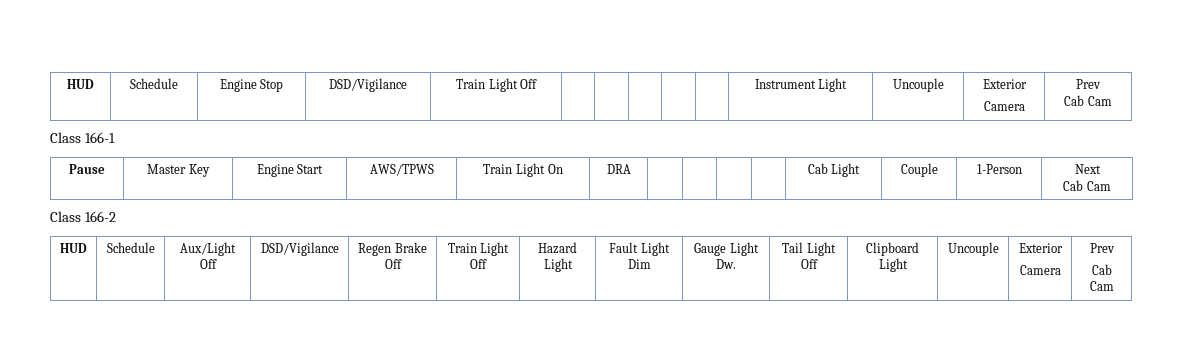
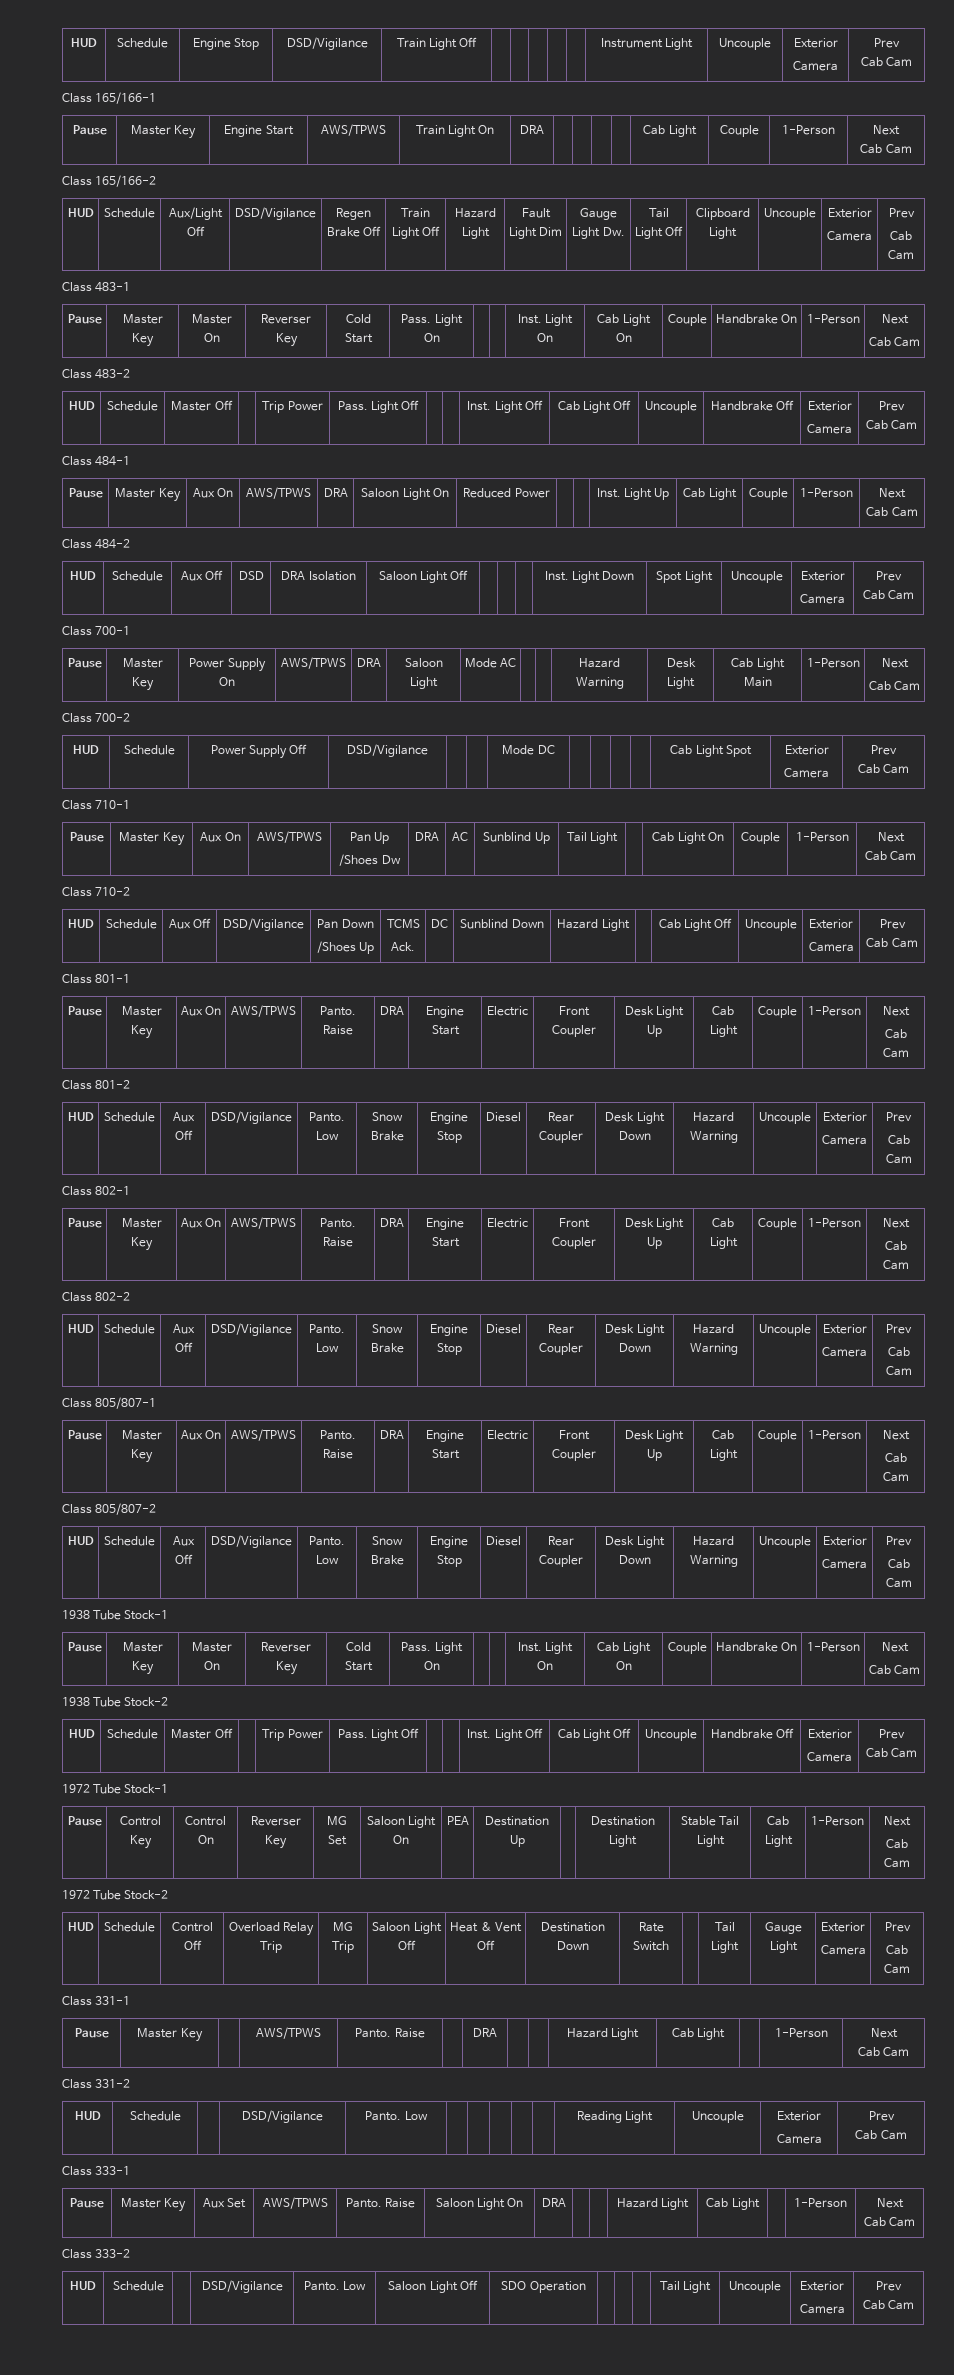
- Class 166-1
+ Class 165/166-1
- Class 166-2
+ Class 165/166-2
+ Class 483-1
+ Pause | Master Key | Master On | Reverser Key | Cold Start | Pass. Light On | | | Inst. Light On | Cab Light On | Couple | Handbrake On | 1-Person | Next
+ Cab Cam
+ Class 483-2
+ HUD | Schedule | Master Off | | Trip Power | Pass. Light Off | | | Inst. Light Off | Cab Light Off | Uncouple | Handbrake Off | Exterior
+ Camera | Prev
+ Cab Cam
+ Class 484-1
+ Pause | Master Key | Aux On | AWS/TPWS | DRA | Saloon Light On | Reduced Power | | | Inst. Light Up | Cab Light | Couple | 1-Person | Next
+ Cab Cam
+ Class 484-2
+ HUD | Schedule | Aux Off | DSD | DRA Isolation | Saloon Light Off | | | | Inst. Light Down | Spot Light | Uncouple | Exterior
+ Camera | Prev
+ Cab Cam
+ Class 700-1
+ Pause | Master Key | Power Supply On | AWS/TPWS | DRA | Saloon Light | Mode AC | | | Hazard Warning | Desk Light | Cab Light Main | 1-Person | Next
+ Cab Cam
+ Class 700-2
+ HUD | Schedule | Power Supply Off | DSD/Vigilance | | | Mode DC | | | | | Cab Light Spot | Exterior
+ Camera | Prev
+ Cab Cam
+ Class 710-1
+ Pause | Master Key | Aux On | AWS/TPWS | Pan Up
+ /Shoes Dw | DRA | AC | Sunblind Up | Tail Light | | Cab Light On | Couple | 1-Person | Next
+ Cab Cam
+ Class 710-2
+ HUD | Schedule | Aux Off | DSD/Vigilance | Pan Down
+ /Shoes Up | TCMS
+ Ack. | DC | Sunblind Down | Hazard Light | | Cab Light Off | Uncouple | Exterior
+ Camera | Prev
+ Cab Cam
+ Class 801-1
+ Pause | Master Key | Aux On | AWS/TPWS | Panto. Raise | DRA | Engine Start | Electric | Front Coupler | Desk Light Up | Cab Light | Couple | 1-Person | Next
+ Cab Cam
+ Class 801-2
+ HUD | Schedule | Aux Off | DSD/Vigilance | Panto. Low | Snow Brake | Engine Stop | Diesel | Rear Coupler | Desk Light Down | Hazard Warning | Uncouple | Exterior
+ Camera | Prev
+ Cab Cam
+ Class 802-1
+ Pause | Master Key | Aux On | AWS/TPWS | Panto. Raise | DRA | Engine Start | Electric | Front Coupler | Desk Light Up | Cab Light | Couple | 1-Person | Next
+ Cab Cam
+ Class 802-2
+ HUD | Schedule | Aux Off | DSD/Vigilance | Panto. Low | Snow Brake | Engine Stop | Diesel | Rear Coupler | Desk Light Down | Hazard Warning | Uncouple | Exterior
+ Camera | Prev
+ Cab Cam
+ Class 805/807-1
+ Pause | Master Key | Aux On | AWS/TPWS | Panto. Raise | DRA | Engine Start | Electric | Front Coupler | Desk Light Up | Cab Light | Couple | 1-Person | Next
+ Cab Cam
+ Class 805/807-2
+ HUD | Schedule | Aux Off | DSD/Vigilance | Panto. Low | Snow Brake | Engine Stop | Diesel | Rear Coupler | Desk Light Down | Hazard Warning | Uncouple | Exterior
+ Camera | Prev
+ Cab Cam
+ 1938 Tube Stock-1
+ Pause | Master Key | Master On | Reverser Key | Cold Start | Pass. Light On | | | Inst. Light On | Cab Light On | Couple | Handbrake On | 1-Person | Next
+ Cab Cam
+ 1938 Tube Stock-2
+ HUD | Schedule | Master Off | | Trip Power | Pass. Light Off | | | Inst. Light Off | Cab Light Off | Uncouple | Handbrake Off | Exterior
+ Camera | Prev
+ Cab Cam
+ 1972 Tube Stock-1
+ Pause | Control Key | Control On | Reverser Key | MG Set | Saloon Light On | PEA | Destination Up | | Destination Light | Stable Tail Light | Cab Light | 1-Person | Next
+ Cab Cam
+ 1972 Tube Stock-2
+ HUD | Schedule | Control Off | Overload Relay Trip | MG Trip | Saloon Light Off | Heat & Vent Off | Destination Down | Rate Switch | | Tail Light | Gauge Light | Exterior
+ Camera | Prev
+ Cab Cam
+ Class 331-1
+ Pause | Master Key | | AWS/TPWS | Panto. Raise | | DRA | | | Hazard Light | Cab Light | | 1-Person | Next
+ Cab Cam
+ Class 331-2
+ HUD | Schedule | | DSD/Vigilance | Panto. Low | | | | | | Reading Light | Uncouple | Exterior
+ Camera | Prev
+ Cab Cam
+ Class 333-1
+ Pause | Master Key | Aux Set | AWS/TPWS | Panto. Raise | Saloon Light On | DRA | | | Hazard Light | Cab Light | | 1-Person | Next
+ Cab Cam
+ Class 333-2
+ HUD | Schedule | | DSD/Vigilance | Panto. Low | Saloon Light Off | SDO Operation | | | | Tail Light | Uncouple | Exterior
+ Camera | Prev
+ Cab Cam

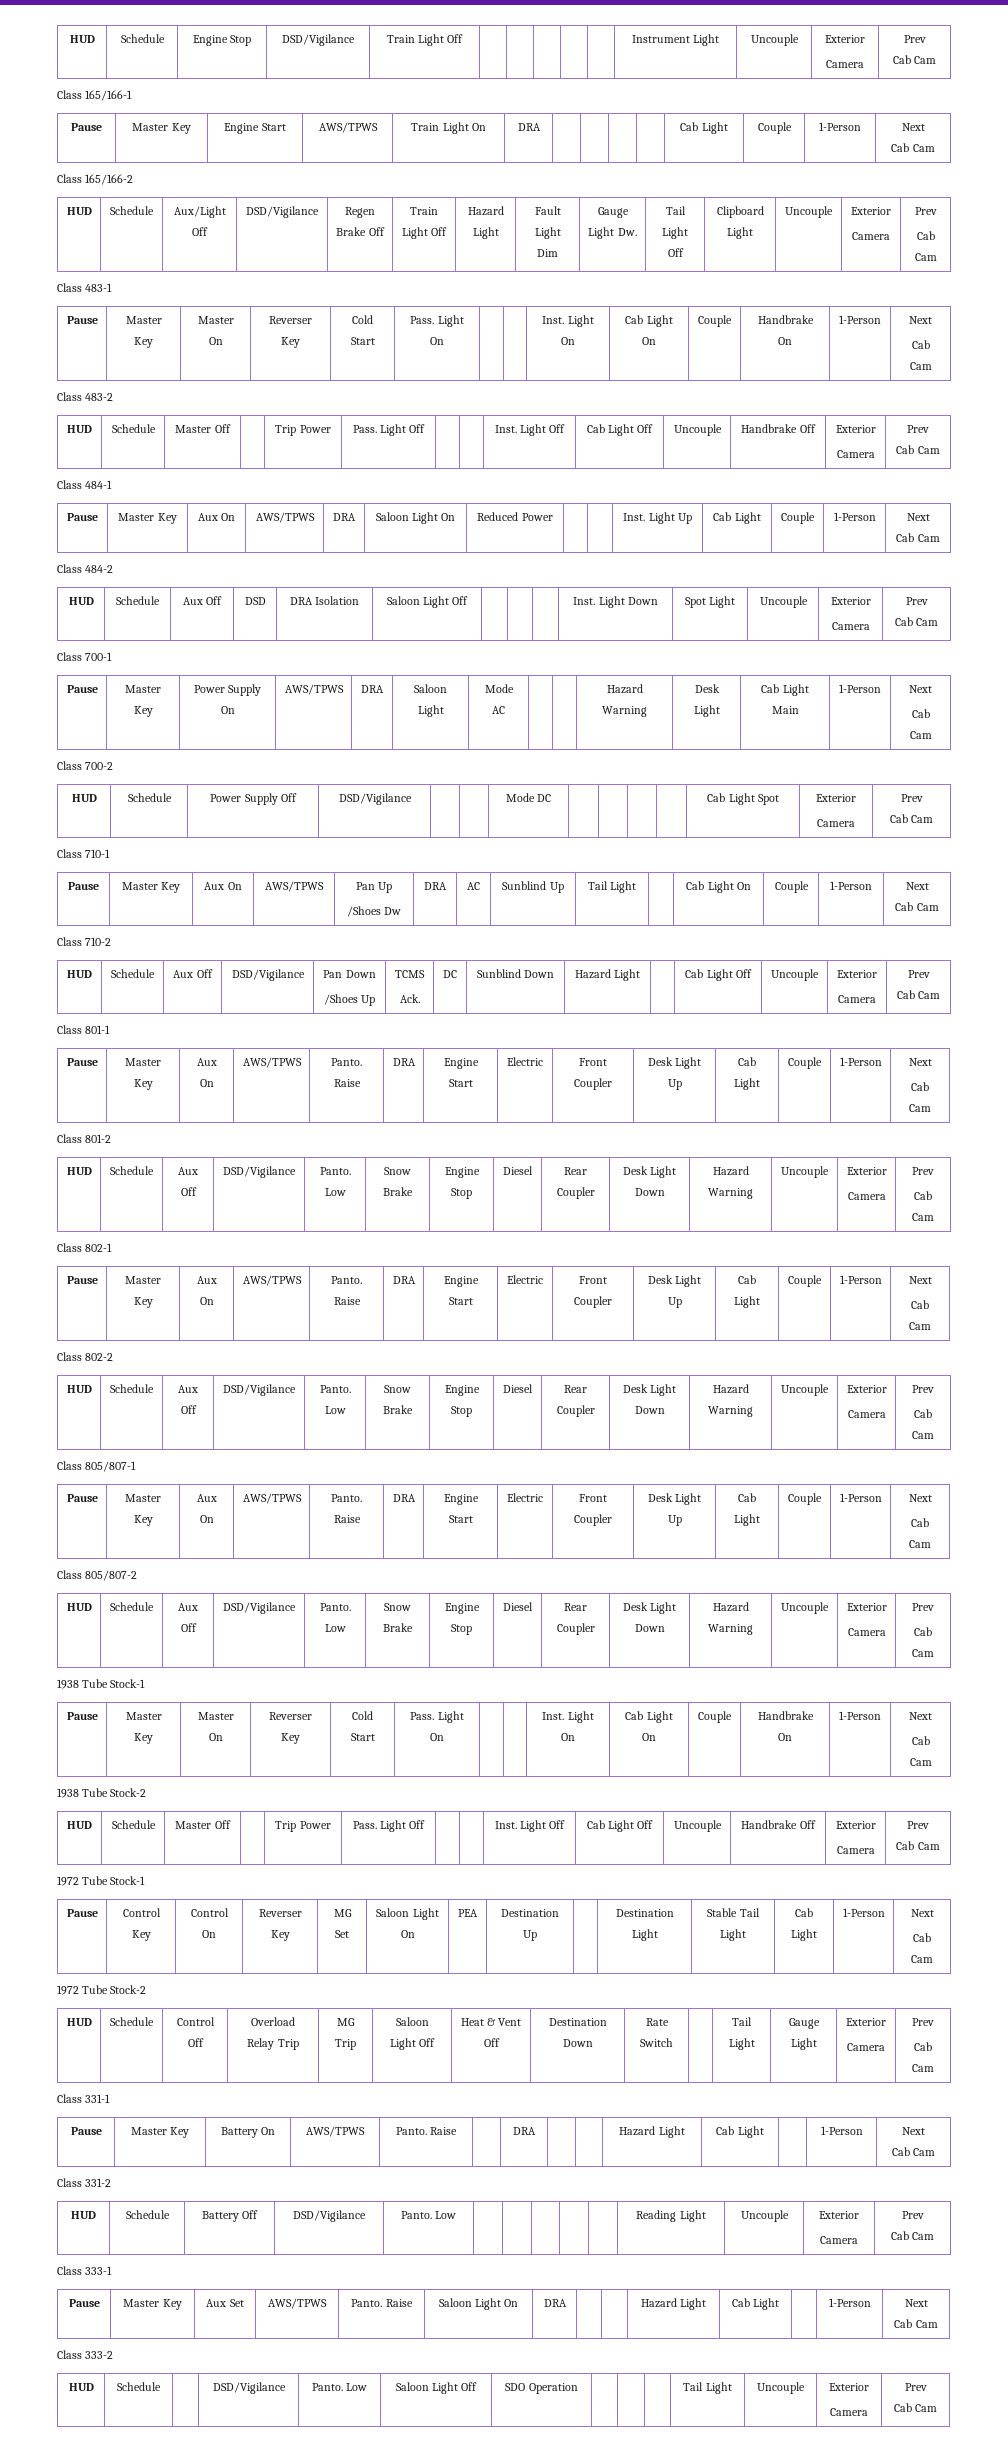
- Pause | Master Key | | AWS/TPWS | Panto. Raise | | DRA | | | Hazard Light | Cab Light | | 1-Person | Next
+ Pause | Master Key | Battery On | AWS/TPWS | Panto. Raise | | DRA | | | Hazard Light | Cab Light | | 1-Person | Next
- HUD | Schedule | | DSD/Vigilance | Panto. Low | | | | | | Reading Light | Uncouple | Exterior
+ HUD | Schedule | Battery Off | DSD/Vigilance | Panto. Low | | | | | | Reading Light | Uncouple | Exterior

